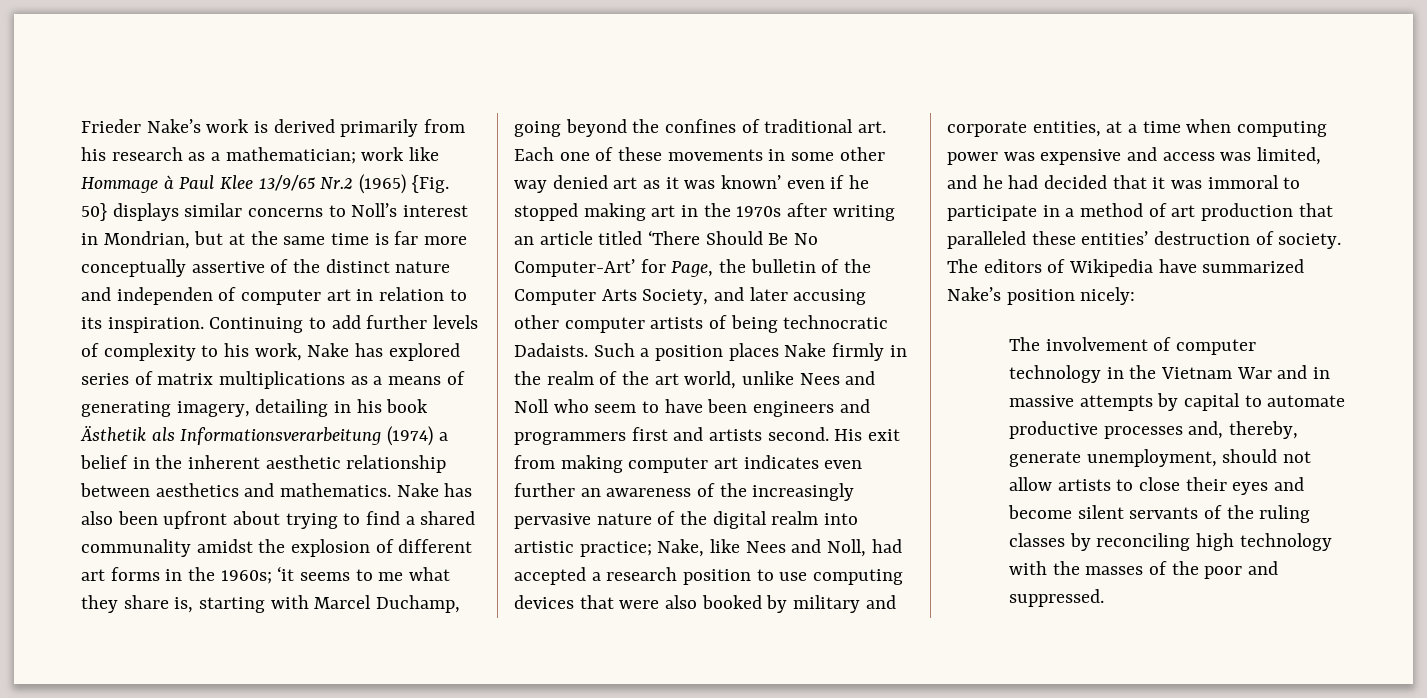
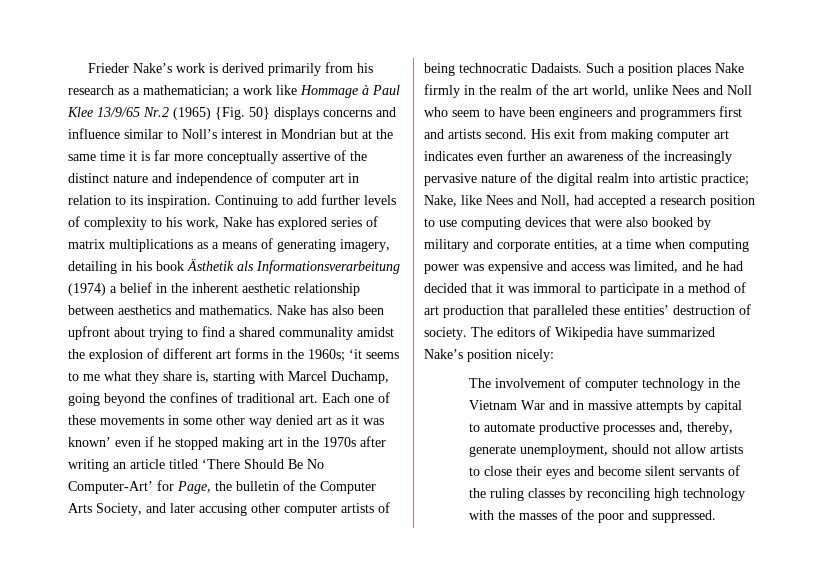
- Frieder Nake’s work is derived primarily from his research as a mathematician; work like Hommage à Paul Klee 13/9/65 Nr.2 (1965) {Fig.
+ Frieder Nake’s work is derived primarily from his research as a mathematician; a work like Hommage à Paul Klee 13/9/65 Nr.2 (1965) {Fig.
- 50} displays similar concerns to Noll’s interest in Mondrian, but at the same time is far more conceptually assertive of the distinct nature and independen of computer art in relation to its inspiration.
+ 50} displays concerns and influence similar to Noll’s interest in Mondrian but at the same time it is far more conceptually assertive of the distinct nature and independence of computer art in relation to its inspiration.

